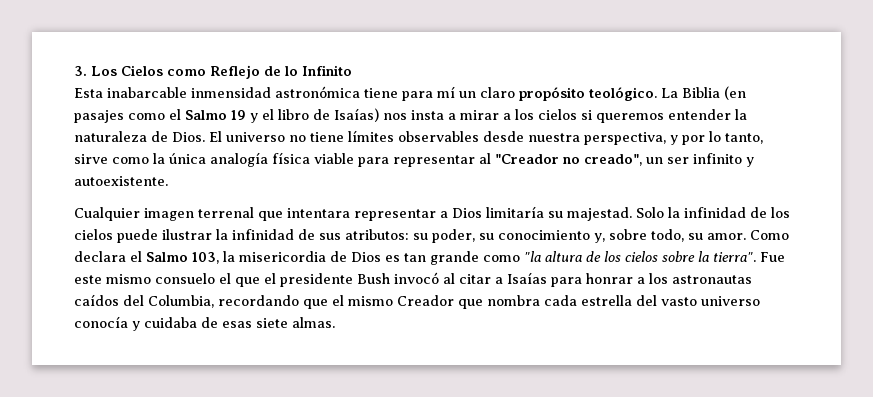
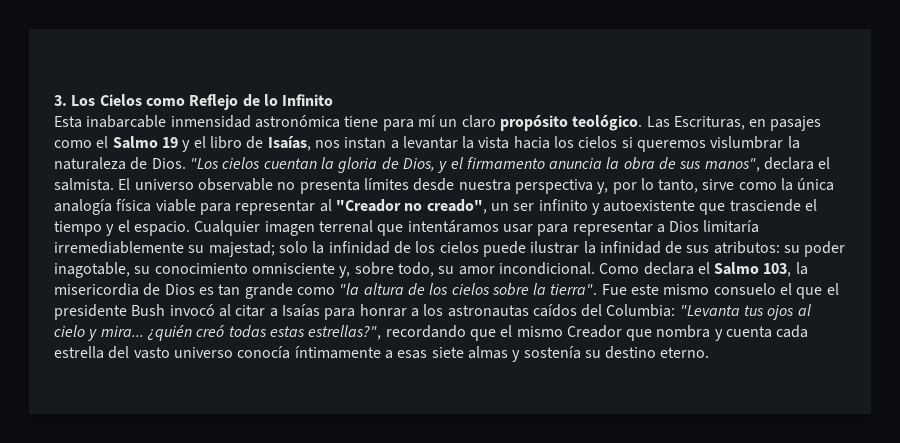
- La Biblia (en pasajes como el Salmo 19 y el libro de Isaías) nos insta a mirar a los cielos si queremos entender la naturaleza de Dios.
+ Las Escrituras, en pasajes como el Salmo 19 y el libro de Isaías, nos instan a levantar la vista hacia los cielos si queremos vislumbrar la naturaleza de Dios.
- El universo no tiene límites observables desde nuestra perspectiva, y por lo tanto, sirve como la única analogía física viable para representar al "Creador no creado", un ser infinito y autoexistente.
- Cualquier imagen terrenal que intentara representar a Dios limitaría su majestad. Solo la infinidad de los cielos puede ilustrar la infinidad de sus atributos: su poder, su conocimiento y, sobre todo, su amor.
+ "Los cielos cuentan la gloria de Dios, y el firmamento anuncia la obra de sus manos", declara el salmista. El universo observable no presenta límites desde nuestra perspectiva y, por lo tanto, sirve como la única analogía física viable para representar al "Creador no creado", un ser infinito y autoexistente que trasciende el tiempo y el espacio. Cualquier imagen terrenal que intentáramos usar para representar a Dios limitaría irremediablemente su majestad; solo la infinidad de los cielos puede ilustrar la infinidad de sus atributos: su poder inagotable, su conocimiento omnisciente y, sobre todo, su amor incondicional.
- Fue este mismo consuelo el que el presidente Bush invocó al citar a Isaías para honrar a los astronautas caídos del Columbia, recordando que el mismo Creador que nombra cada estrella del vasto universo conocía y cuidaba de esas siete almas.
+ Fue este mismo consuelo el que el presidente Bush invocó al citar a Isaías para honrar a los astronautas caídos del Columbia: "Levanta tus ojos al cielo y mira... ¿quién creó todas estas estrellas?", recordando que el mismo Creador que nombra y cuenta cada estrella del vasto universo conocía íntimamente a esas siete almas y sostenía su destino eterno.

